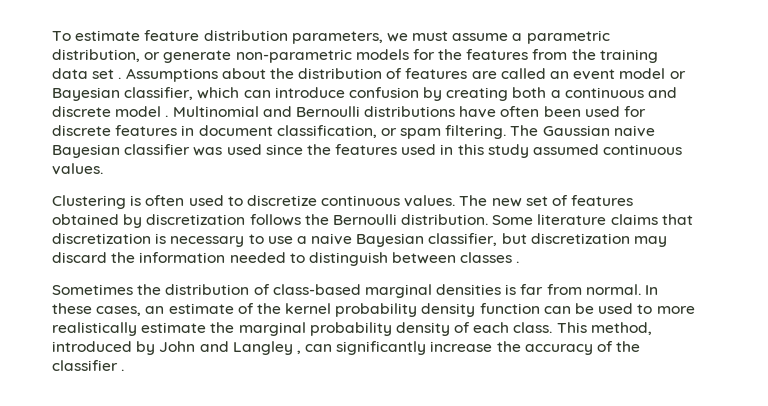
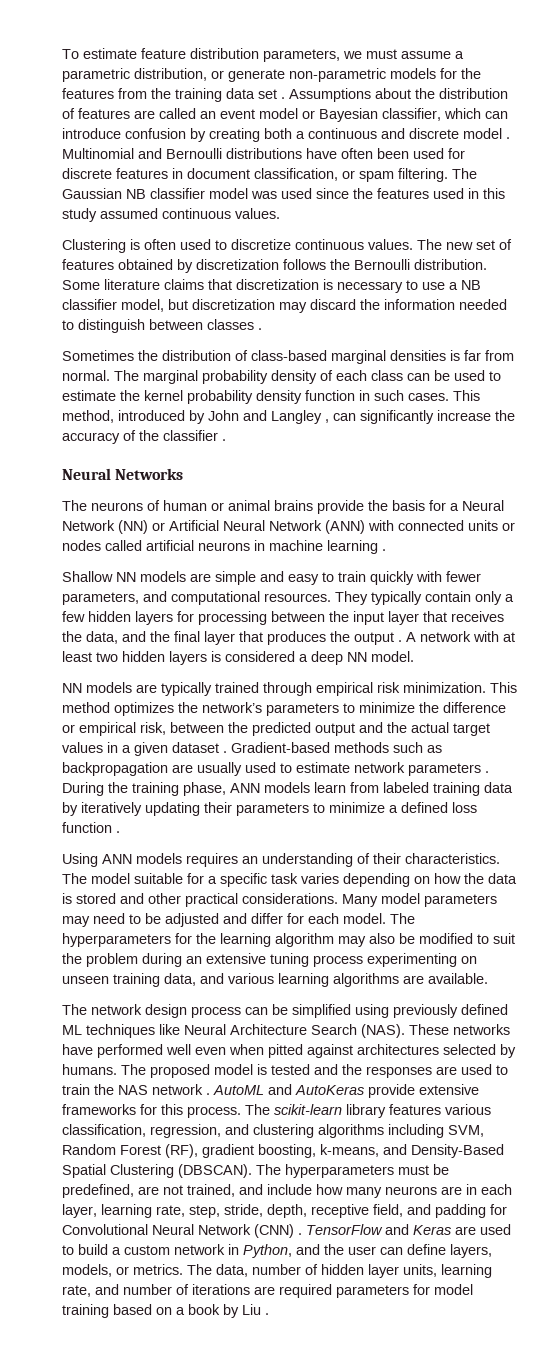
- The Gaussian naive Bayesian classifier was used since the features used in this study assumed continuous values.
+ The Gaussian NB classifier model was used since the features used in this study assumed continuous values.
- Some literature claims that discretization is necessary to use a naive Bayesian classifier, but discretization may discard the information needed to distinguish between classes .
+ Some literature claims that discretization is necessary to use a NB classifier model, but discretization may discard the information needed to distinguish between classes .
- In these cases, an estimate of the kernel probability density function can be used to more realistically estimate the marginal probability density of each class.
+ The marginal probability density of each class can be used to estimate the kernel probability density function in such cases.
+ Neural Networks
+ The neurons of human or animal brains provide the basis for a Neural Network (NN) or Artificial Neural Network (ANN) with connected units or nodes called artificial neurons in machine learning .
+ Shallow NN models are simple and easy to train quickly with fewer parameters, and computational resources. They typically contain only a few hidden layers for processing between the input layer that receives the data, and the final layer that produces the output . A network with at least two hidden layers is considered a deep NN model.
+ NN models are typically trained through empirical risk minimization. This method optimizes the network’s parameters to minimize the difference or empirical risk, between the predicted output and the actual target values in a given dataset . Gradient-based methods such as backpropagation are usually used to estimate network parameters . During the training phase, ANN models learn from labeled training data by iteratively updating their parameters to minimize a defined loss function .
+ Using ANN models requires an understanding of their characteristics. The model suitable for a specific task varies depending on how the data is stored and other practical considerations. Many model parameters may need to be adjusted and differ for each model. The hyperparameters for the learning algorithm may also be modified to suit the problem during an extensive tuning process experimenting on unseen training data, and various learning algorithms are available.
+ The network design process can be simplified using previously defined ML techniques like Neural Architecture Search (NAS). These networks have performed well even when pitted against architectures selected by humans. The proposed model is tested and the responses are used to train the NAS network . AutoML and AutoKeras provide extensive frameworks for this process. The scikit-learn library features various classification, regression, and clustering algorithms including SVM, Random Forest (RF), gradient boosting, k-means, and Density-Based Spatial Clustering (DBSCAN). The hyperparameters must be predefined, are not trained, and include how many neurons are in each layer, learning rate, step, stride, depth, receptive field, and padding for Convolutional Neural Network (CNN) . TensorFlow and Keras are used to build a custom network in Python, and the user can define layers, models, or metrics. The data, number of hidden layer units, learning rate, and number of iterations are required parameters for model training based on a book by Liu .

